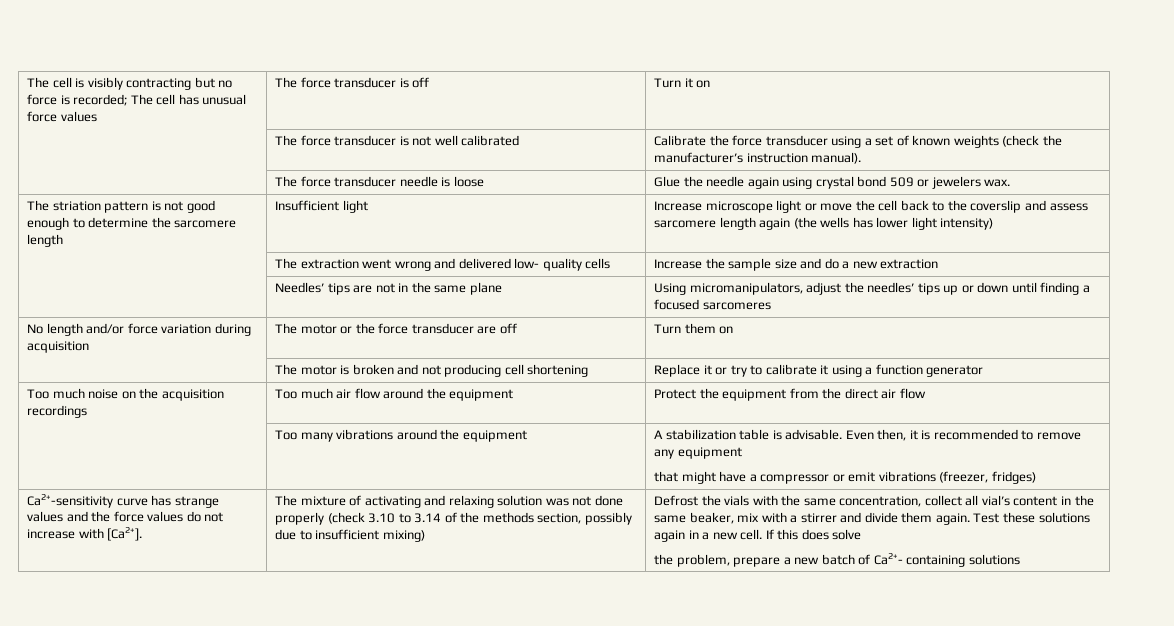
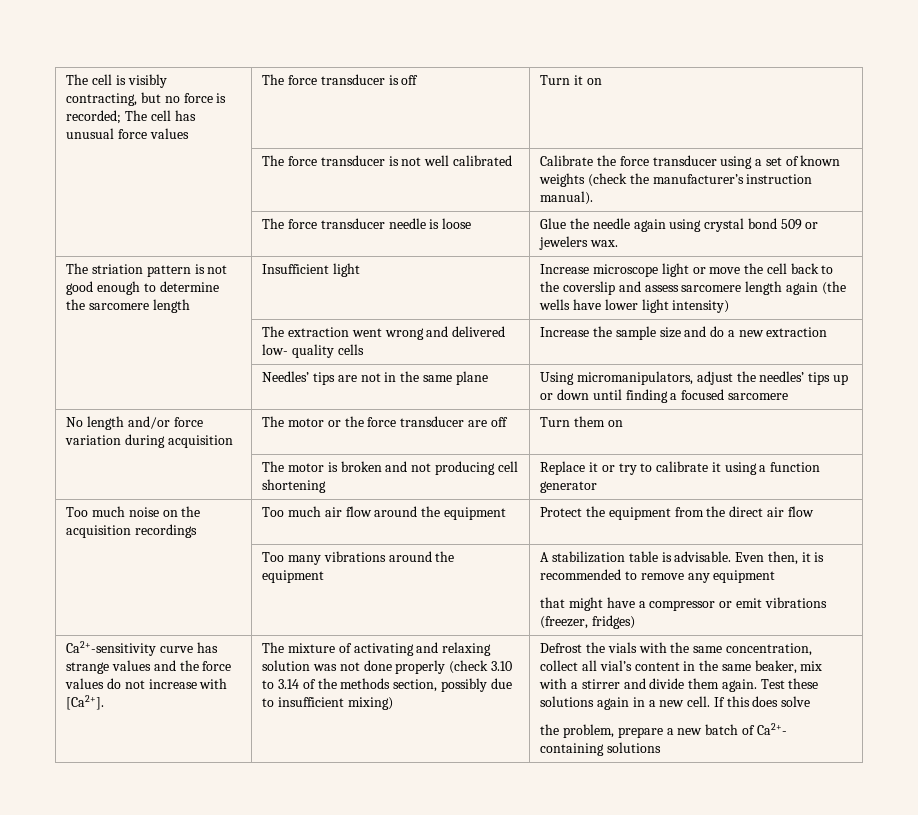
- The cell is visibly contracting but no force is recorded; The cell has unusual force values | The force transducer is off | Turn it on
+ The cell is visibly contracting, but no force is recorded; The cell has unusual force values | The force transducer is off | Turn it on
- The striation pattern is not good enough to determine the sarcomere length | Insufficient light | Increase microscope light or move the cell back to the coverslip and assess sarcomere length again (the wells has lower light intensity)
+ The striation pattern is not good enough to determine the sarcomere length | Insufficient light | Increase microscope light or move the cell back to the coverslip and assess sarcomere length again (the wells have lower light intensity)
- | Needles’ tips are not in the same plane | Using micromanipulators, adjust the needles’ tips up or down until finding a focused sarcomeres
+ | Needles’ tips are not in the same plane | Using micromanipulators, adjust the needles’ tips up or down until finding a focused sarcomere

